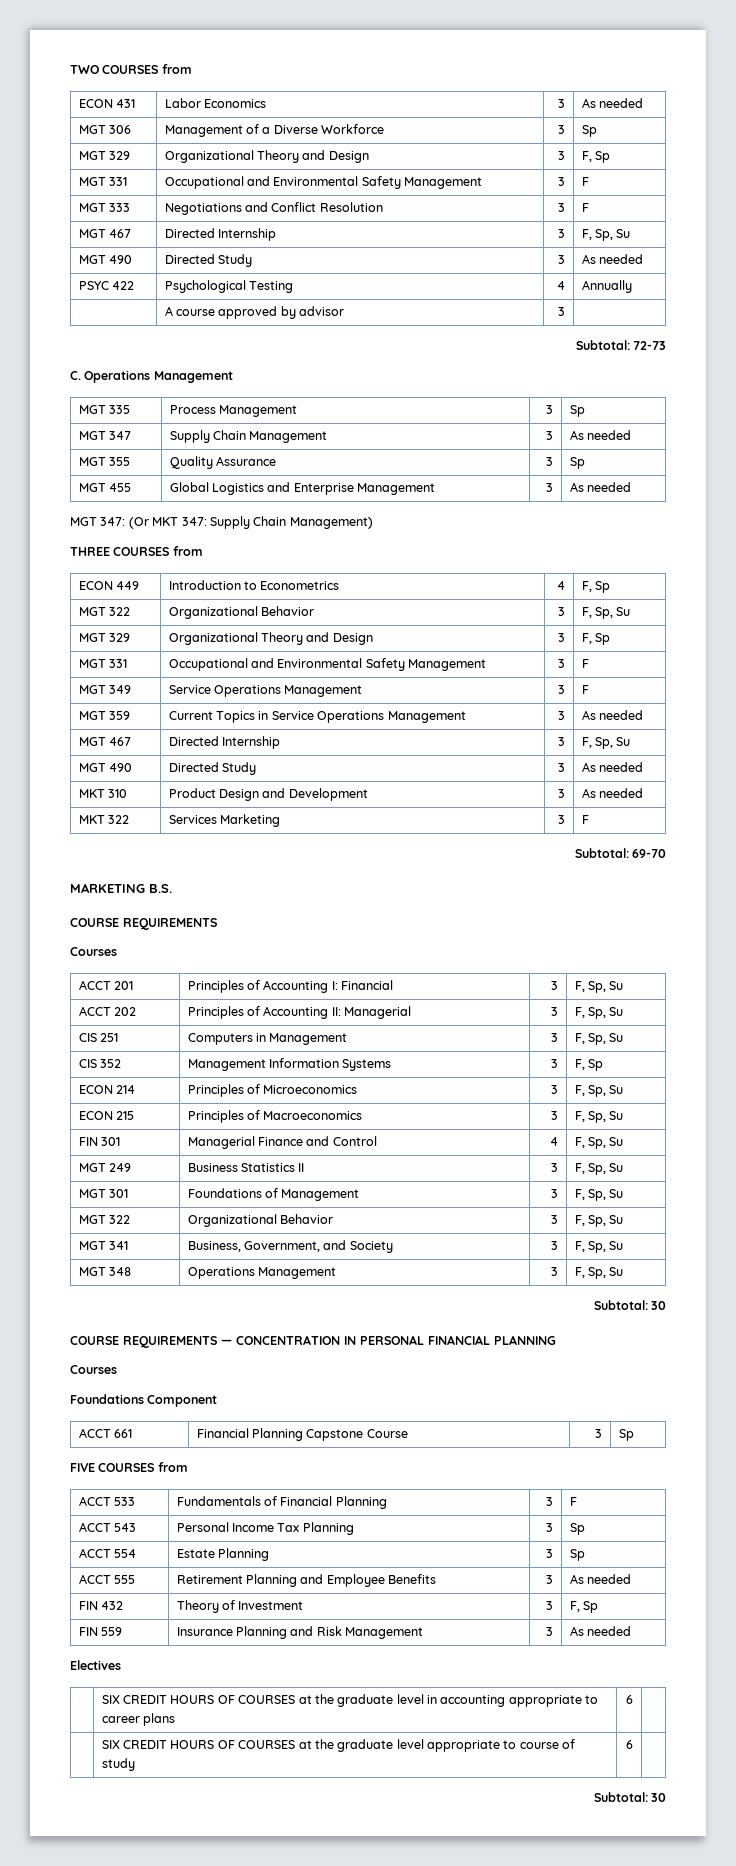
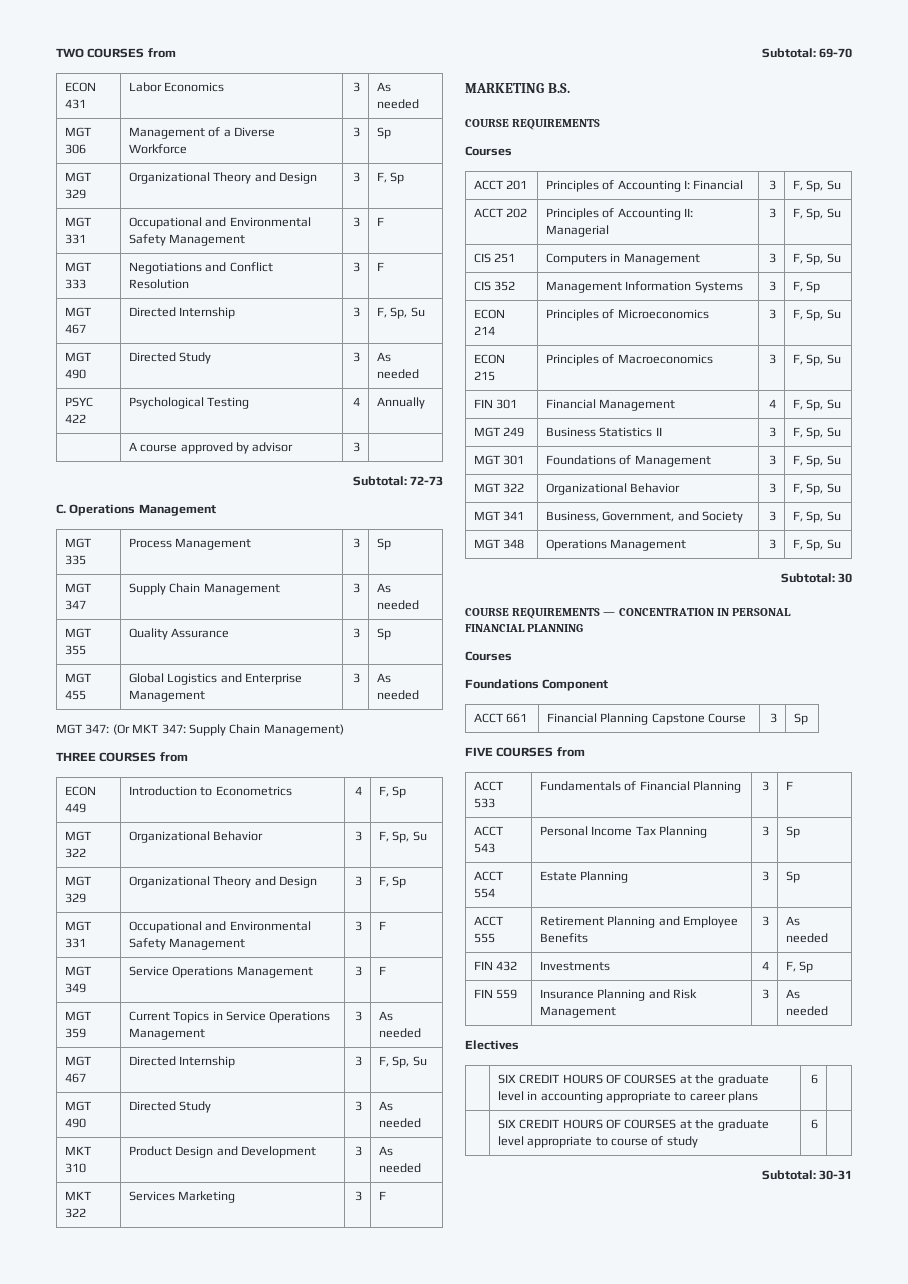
- FIN 301 | Managerial Finance and Control | 4 | F, Sp, Su
+ FIN 301 | Financial Management | 4 | F, Sp, Su
- FIN 432 | Theory of Investment | 3 | F, Sp
+ FIN 432 | Investments | 4 | F, Sp
  | SIX CREDIT HOURS OF COURSES at the graduate level appropriate to course of study | 6 |
- Subtotal: 30
+ Subtotal: 30-31

